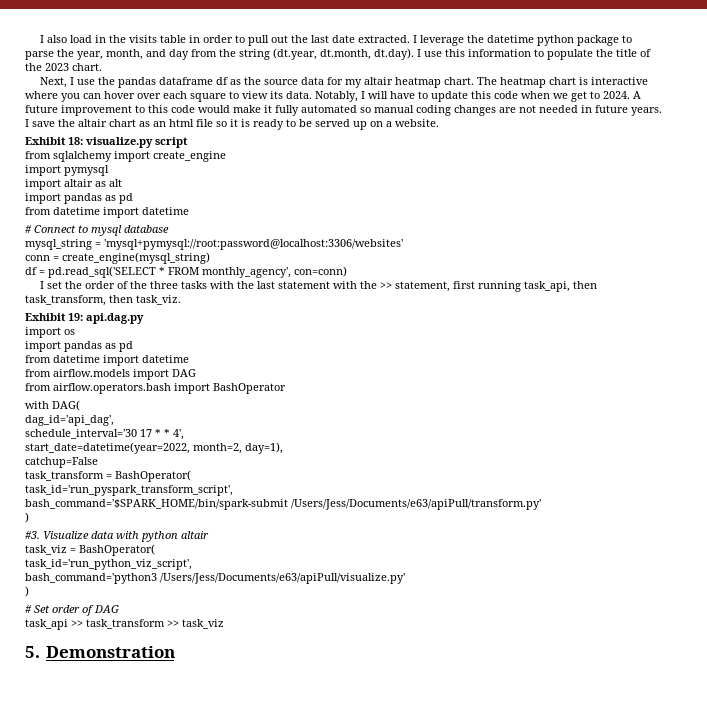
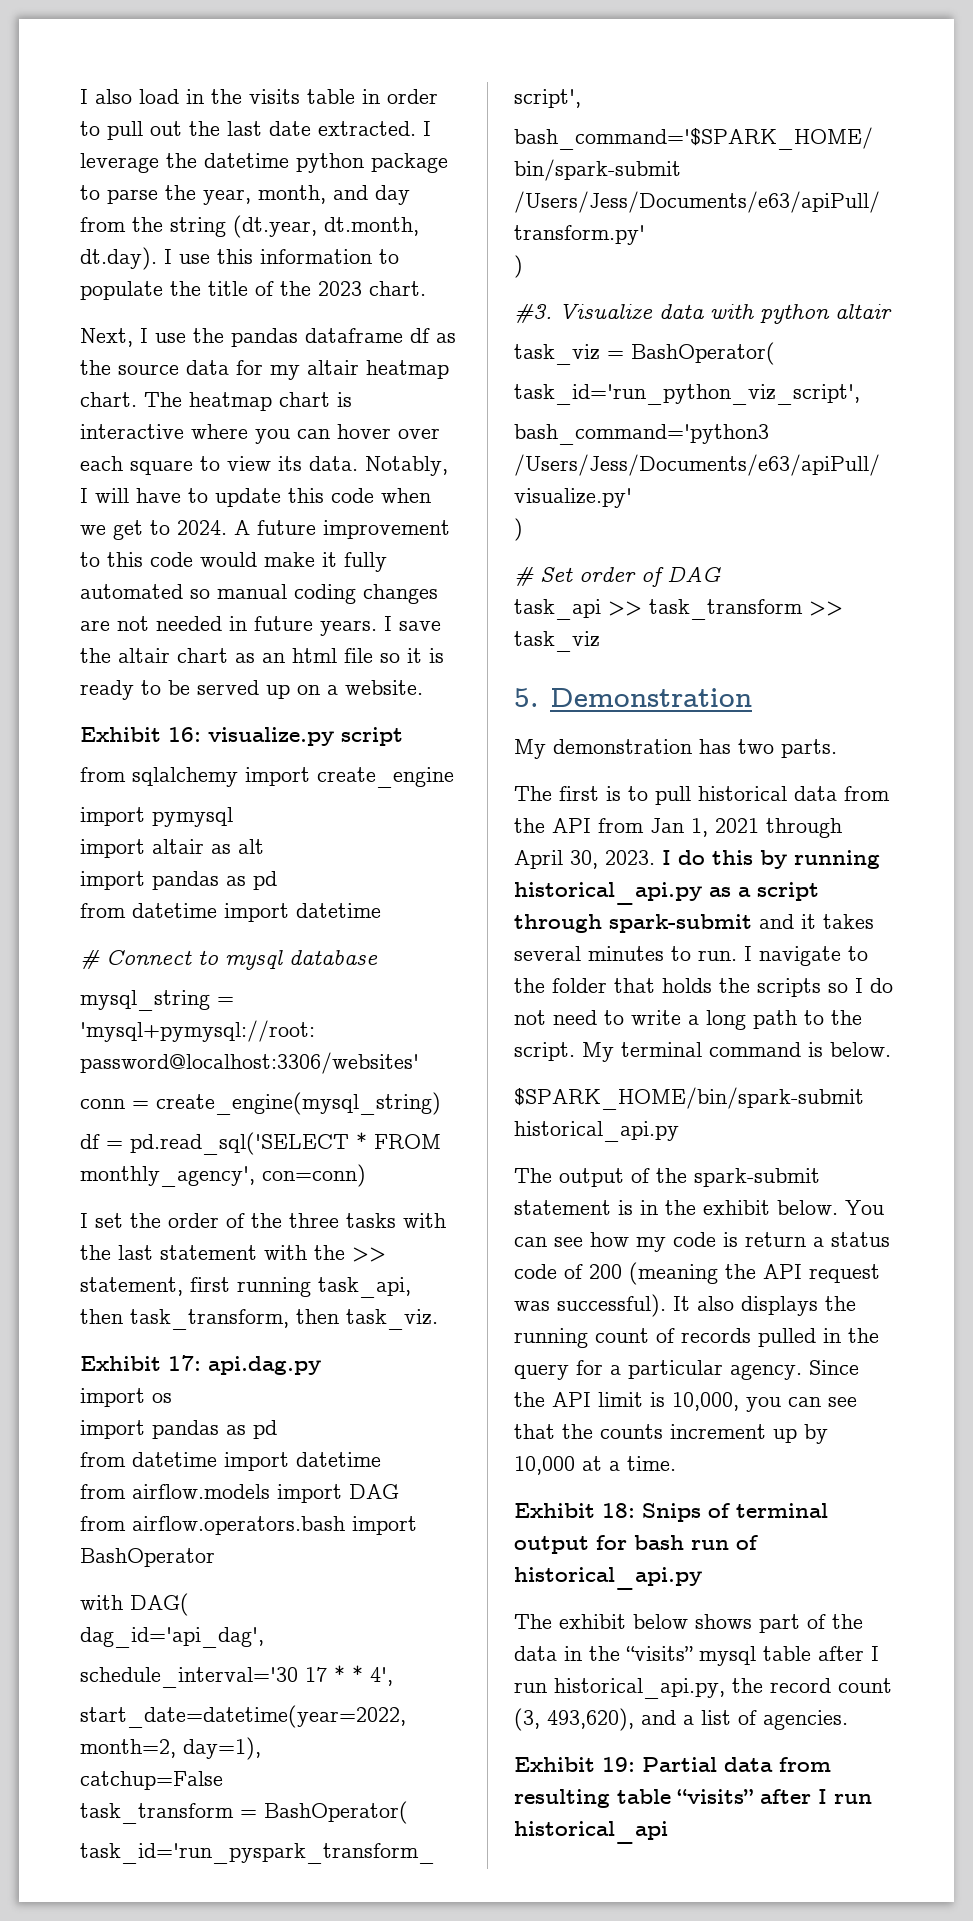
- Exhibit 18: visualize.py script
+ Exhibit 16: visualize.py script
- Exhibit 19: api.dag.py
+ Exhibit 17: api.dag.py
+ My demonstration has two parts.
+ The first is to pull historical data from the API from Jan 1, 2021 through April 30, 2023. I do this by running historical_api.py as a script through spark-submit and it takes several minutes to run. I navigate to the folder that holds the scripts so I do not need to write a long path to the script. My terminal command is below.
+ $SPARK_HOME/bin/spark-submit historical_api.py
+ The output of the spark-submit statement is in the exhibit below. You can see how my code is return a status code of 200 (meaning the API request was successful). It also displays the running count of records pulled in the query for a particular agency. Since the API limit is 10,000, you can see that the counts increment up by 10,000 at a time.
+ Exhibit 18: Snips of terminal output for bash run of historical_api.py
+ The exhibit below shows part of the data in the “visits” mysql table after I run historical_api.py, the record count (3, 493,620), and a list of agencies.
+ Exhibit 19: Partial data from resulting table “visits” after I run historical_api

